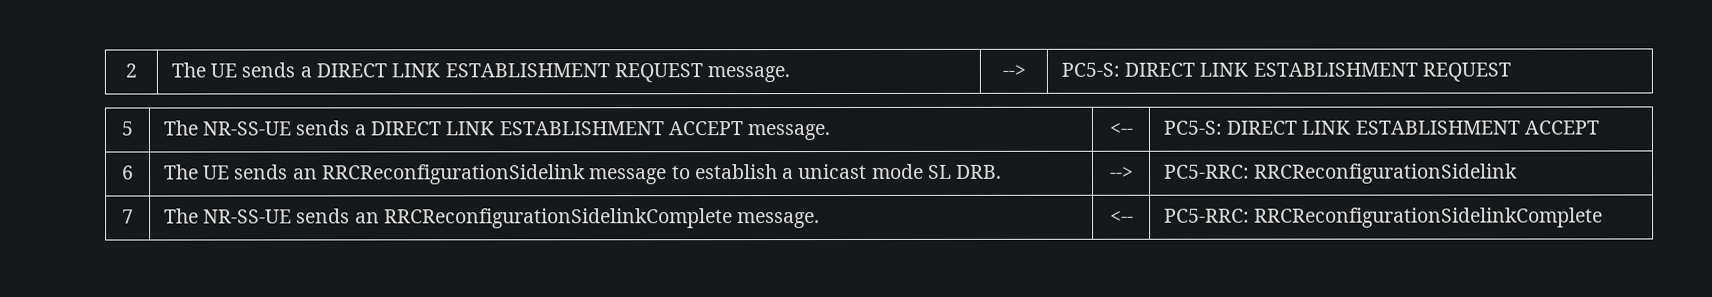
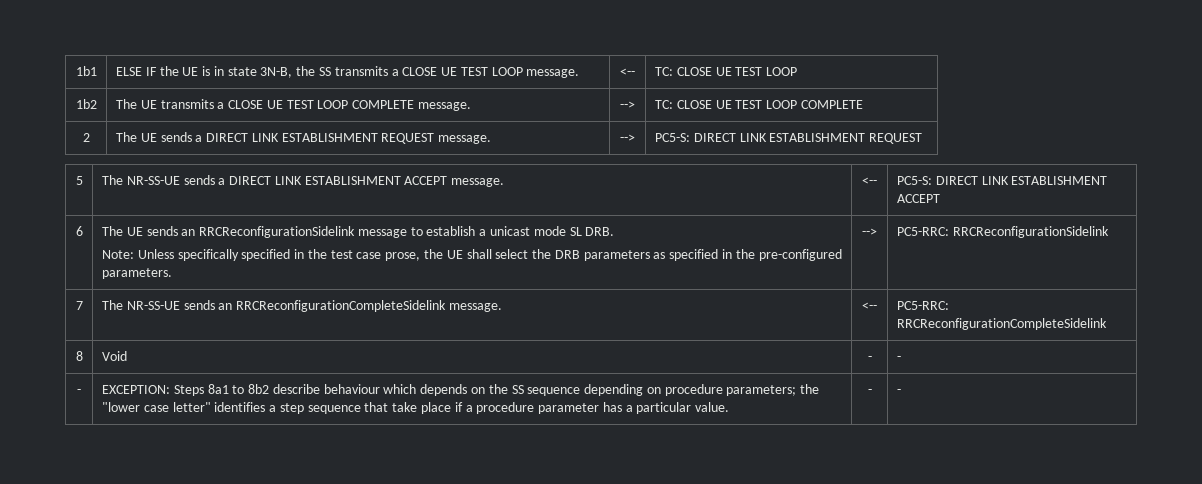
+ 1b1 | ELSE IF the UE is in state 3N-B, the SS transmits a CLOSE UE TEST LOOP message. | <-- | TC: CLOSE UE TEST LOOP
+ 1b2 | The UE transmits a CLOSE UE TEST LOOP COMPLETE message. | --> | TC: CLOSE UE TEST LOOP COMPLETE
- 6 | The UE sends an RRCReconfigurationSidelink message to establish a unicast mode SL DRB. | --> | PC5-RRC: RRCReconfigurationSidelink
+ 6 | The UE sends an RRCReconfigurationSidelink message to establish a unicast mode SL DRB.
+ Note: Unless specifically specified in the test case prose, the UE shall select the DRB parameters as specified in the pre-configured parameters. | --> | PC5-RRC: RRCReconfigurationSidelink
- 7 | The NR-SS-UE sends an RRCReconfigurationSidelinkComplete message. | <-- | PC5-RRC: RRCReconfigurationSidelinkComplete
+ 7 | The NR-SS-UE sends an RRCReconfigurationCompleteSidelink message. | <-- | PC5-RRC: RRCReconfigurationCompleteSidelink
+ 8 | Void | - | -
+ - | EXCEPTION: Steps 8a1 to 8b2 describe behaviour which depends on the SS sequence depending on procedure parameters; the "lower case letter" identifies a step sequence that take place if a procedure parameter has a particular value. | - | -

